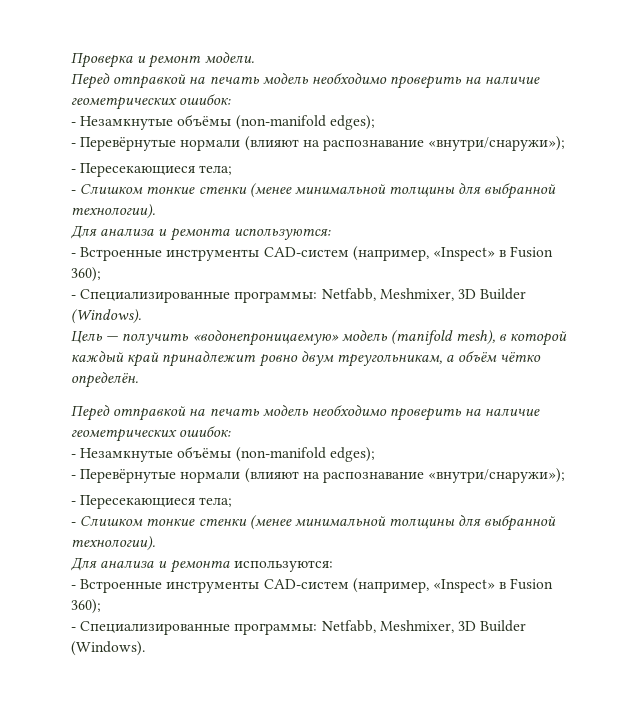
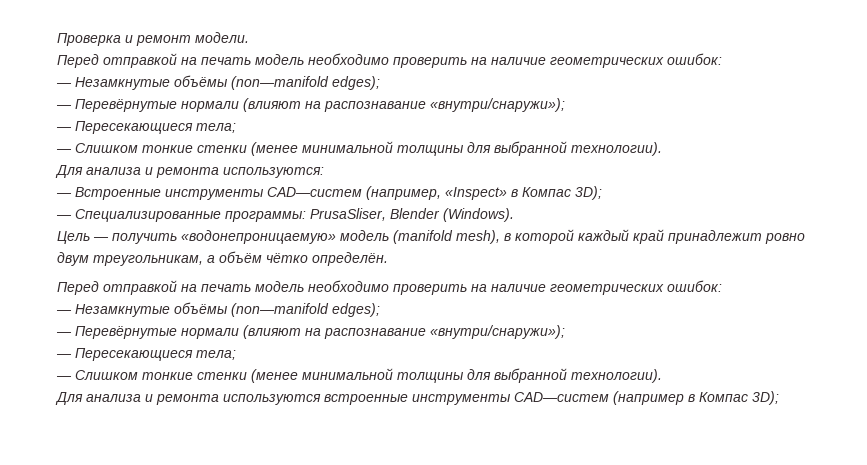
  Проверка и ремонт модели.
  Перед отправкой на печать модель необходимо проверить на наличие геометрических ошибок:
- - Незамкнутые объёмы (non-manifold edges);
- - Перевёрнутые нормали (влияют на распознавание «внутри/снаружи»);
- - Пересекающиеся тела;
- - Слишком тонкие стенки (менее минимальной толщины для выбранной технологии).
+ — Незамкнутые объёмы (non—manifold edges);
+ — Перевёрнутые нормали (влияют на распознавание «внутри/снаружи»);
+ — Пересекающиеся тела;
+ — Слишком тонкие стенки (менее минимальной толщины для выбранной технологии).
  Для анализа и ремонта используются:
- - Встроенные инструменты CAD-систем (например, «Inspect» в Fusion 360);
- - Специализированные программы: Netfabb, Meshmixer, 3D Builder (Windows).
+ — Встроенные инструменты CAD—систем (например, «Inspect» в Компас 3D);
+ — Специализированные программы: PrusaSliser, Blender (Windows).
  Цель — получить «водонепроницаемую» модель (manifold mesh), в которой каждый край принадлежит ровно двум треугольникам, а объём чётко определён.
  Перед отправкой на печать модель необходимо проверить на наличие геометрических ошибок:
- - Незамкнутые объёмы (non-manifold edges);
- - Перевёрнутые нормали (влияют на распознавание «внутри/снаружи»);
- - Пересекающиеся тела;
- - Слишком тонкие стенки (менее минимальной толщины для выбранной технологии).
- Для анализа и ремонта используются:
- - Встроенные инструменты CAD-систем (например, «Inspect» в Fusion 360);
- - Специализированные программы: Netfabb, Meshmixer, 3D Builder (Windows).
+ — Незамкнутые объёмы (non—manifold edges);
+ — Перевёрнутые нормали (влияют на распознавание «внутри/снаружи»);
+ — Пересекающиеся тела;
+ — Слишком тонкие стенки (менее минимальной толщины для выбранной технологии).
+ Для анализа и ремонта используются встроенные инструменты CAD—систем (например в Компас 3D);

